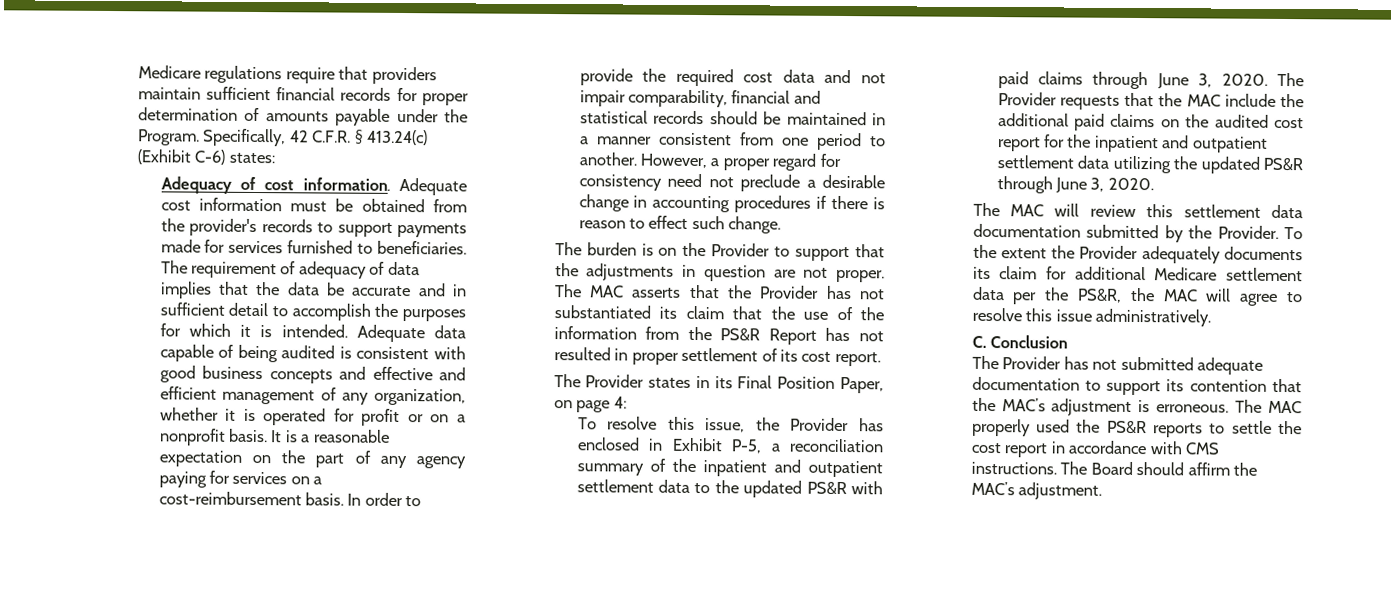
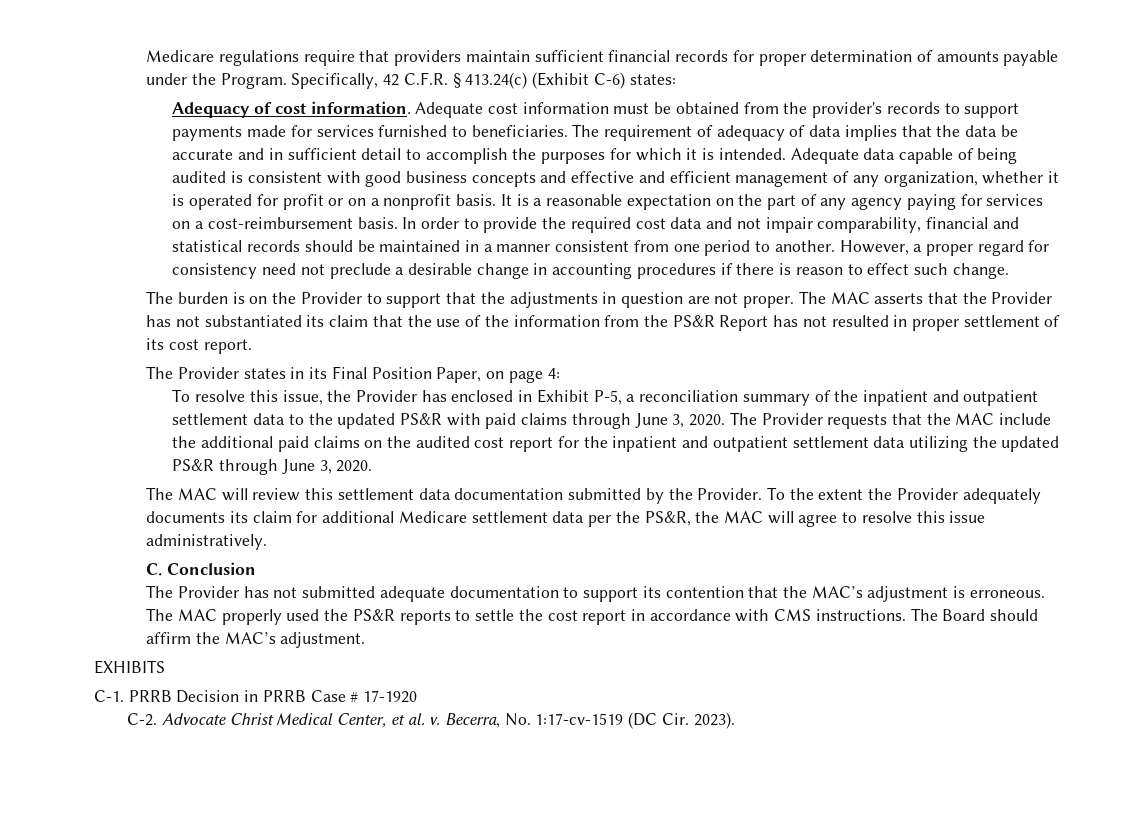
+ EXHIBITS
+ C-1. PRRB Decision in PRRB Case # 17-1920
+ C-2. Advocate Christ Medical Center, et al. v. Becerra, No. 1:17-cv-1519 (DC Cir. 2023).

